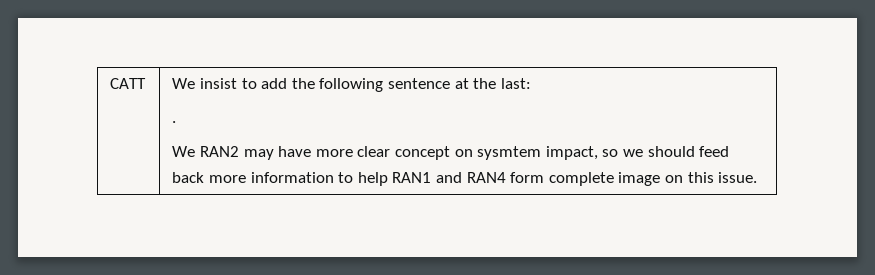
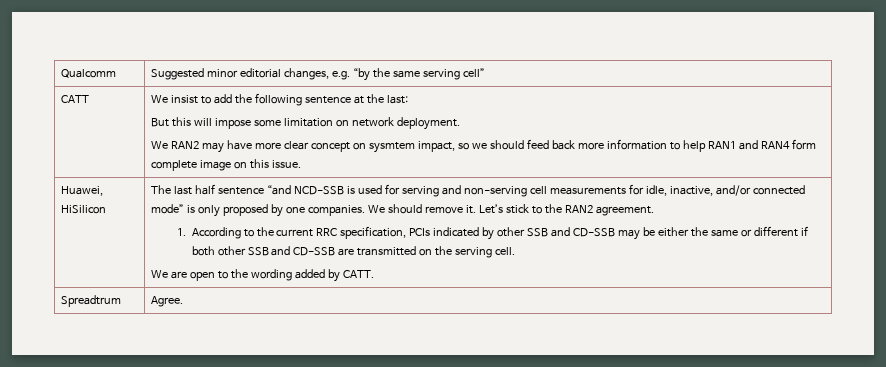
+ Qualcomm | Suggested minor editorial changes, e.g. “by the same serving cell”
  CATT | We insist to add the following sentence at the last:
- .
+ But this will impose some limitation on network deployment.
+ Huawei, HiSilicon | The last half sentence “and NCD-SSB is used for serving and non-serving cell measurements for idle, inactive, and/or connected mode” is only proposed by one companies. We should remove it. Let’s stick to the RAN2 agreement.
+ 1. According to the current RRC specification, PCIs indicated by other SSB and CD-SSB may be either the same or different if both other SSB and CD-SSB are transmitted on the serving cell.
+ We are open to the wording added by CATT.
+ Spreadtrum | Agree.

